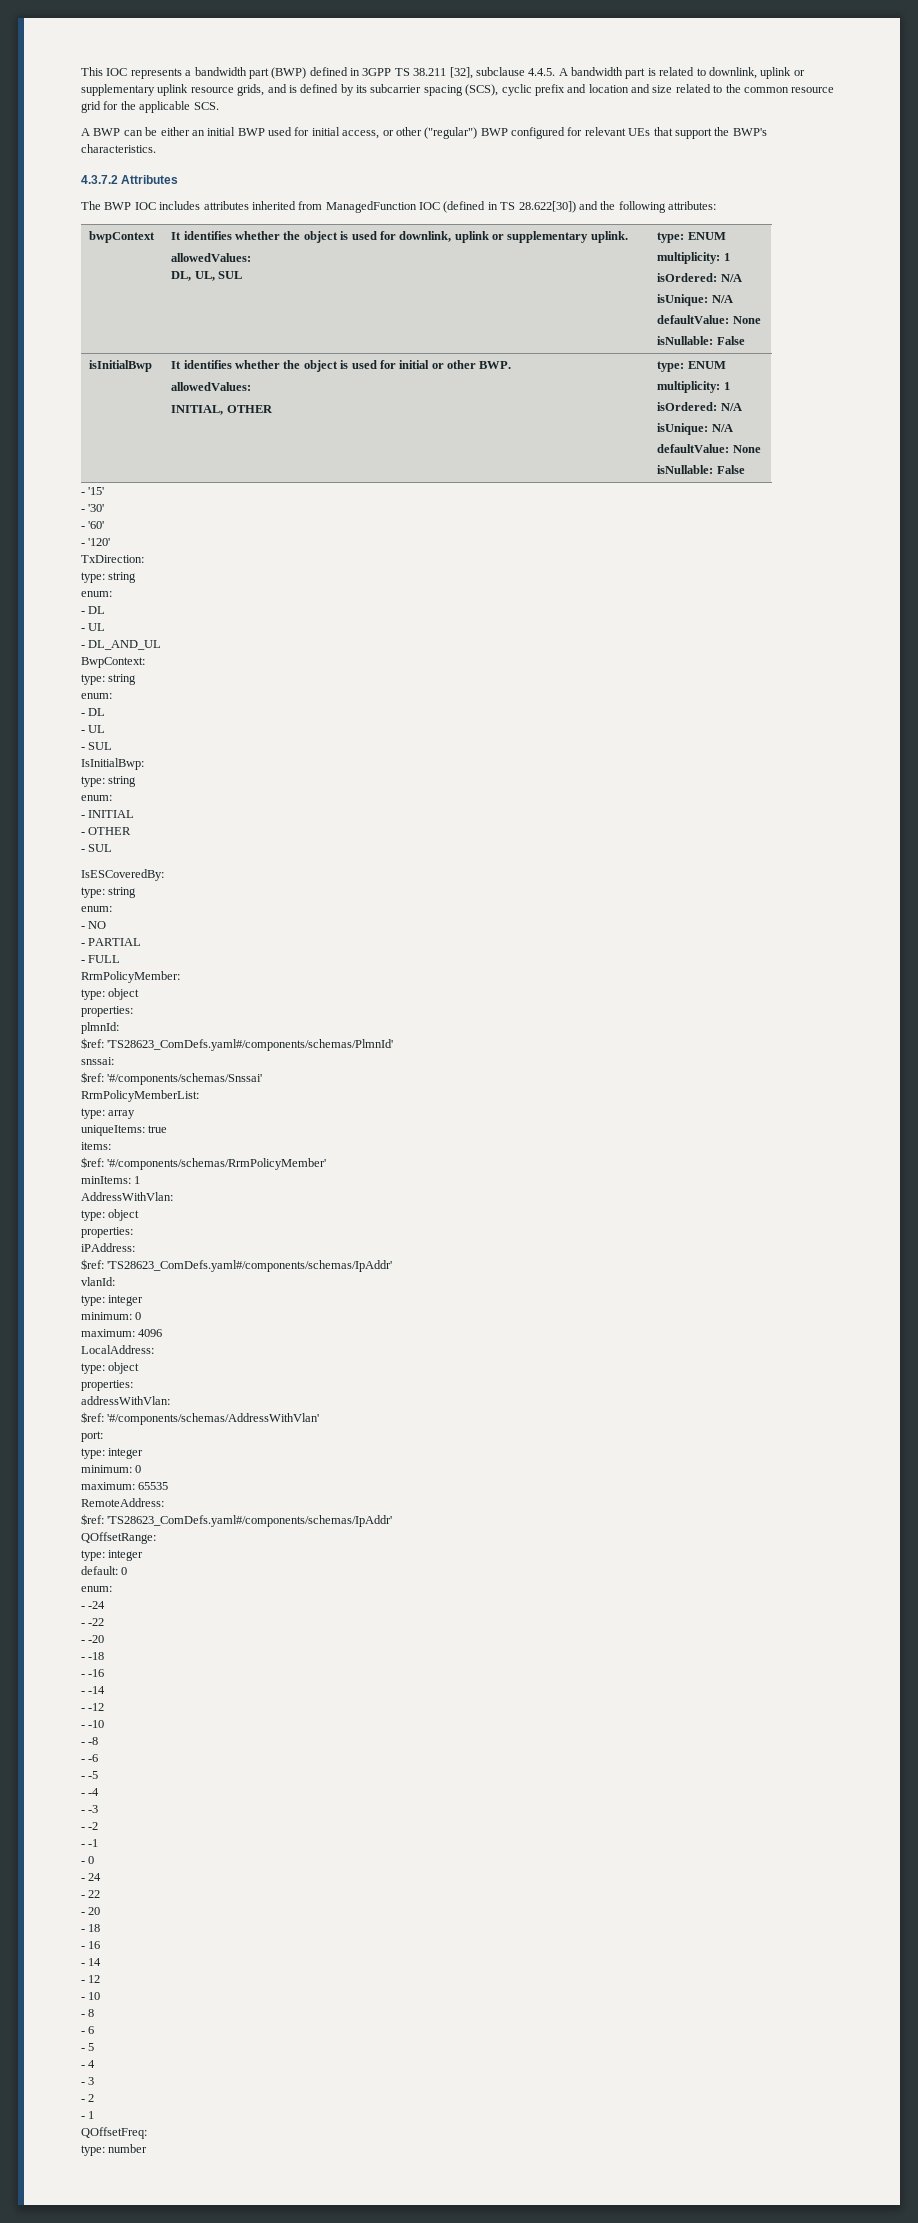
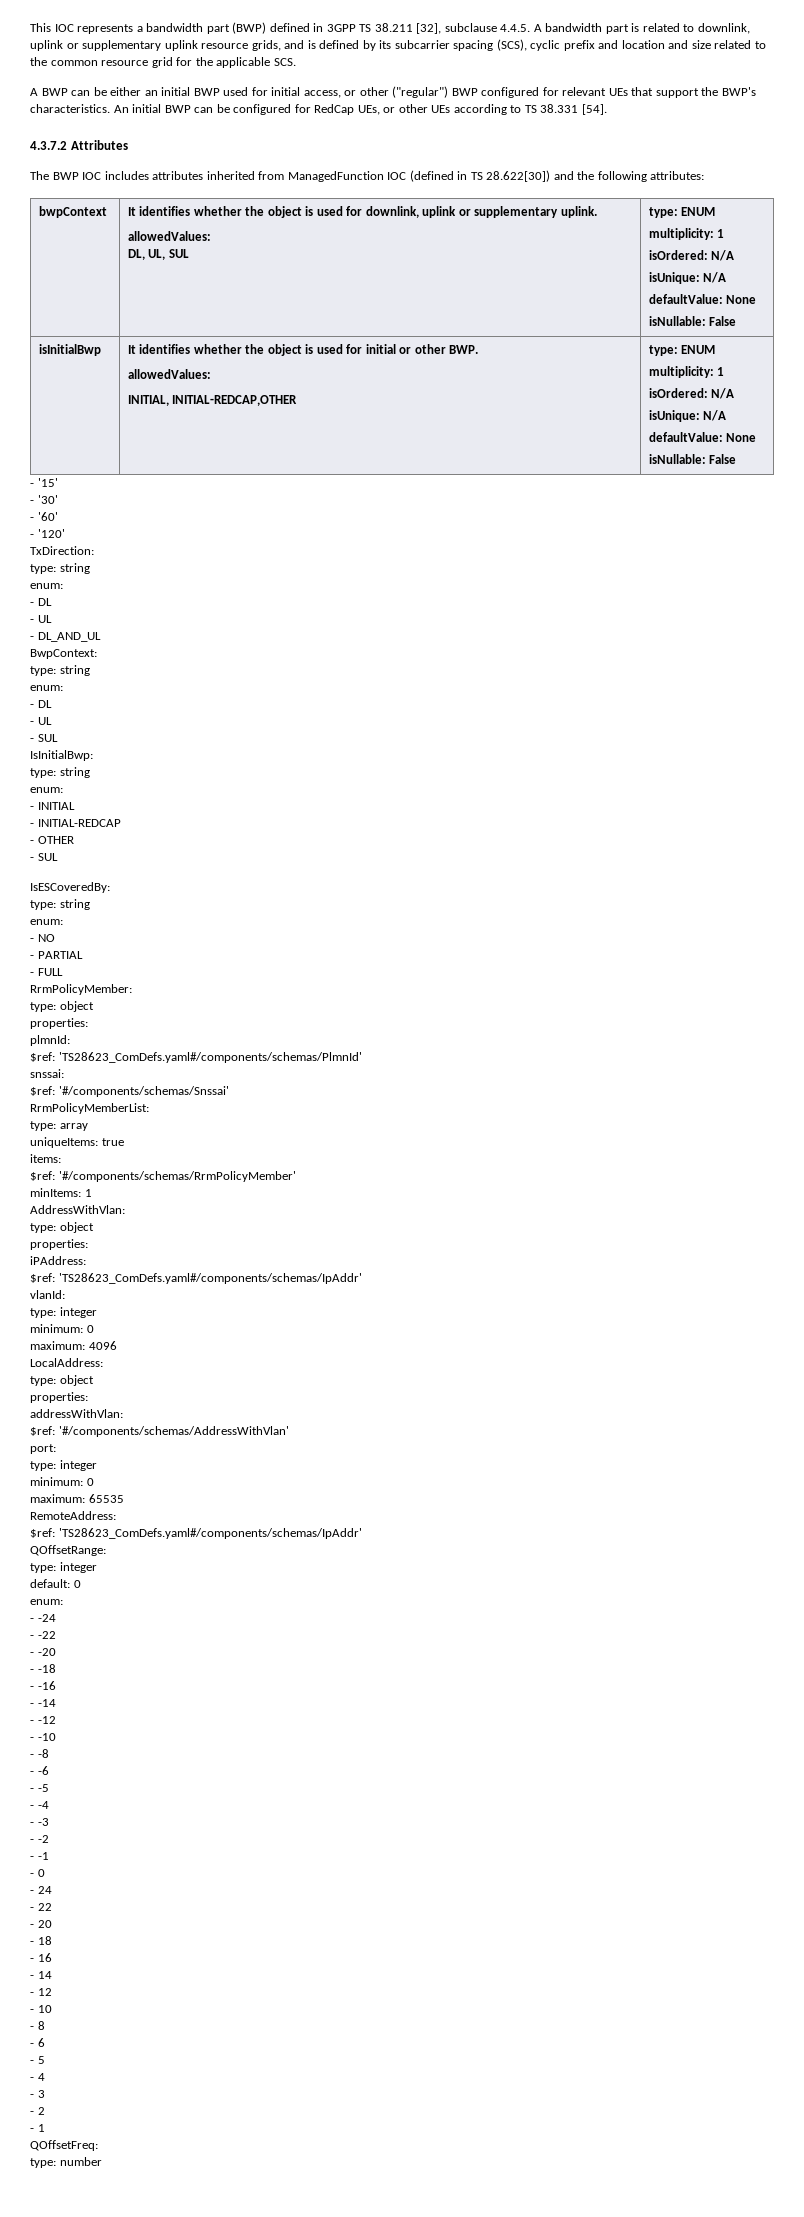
+ An initial BWP can be configured for RedCap UEs, or other UEs according to TS 38.331 [54].
  isInitialBwp | It identifies whether the object is used for initial or other BWP.
  allowedValues:
- INITIAL, OTHER | type: ENUM
+ INITIAL, INITIAL-REDCAP,OTHER | type: ENUM
+ - INITIAL-REDCAP

